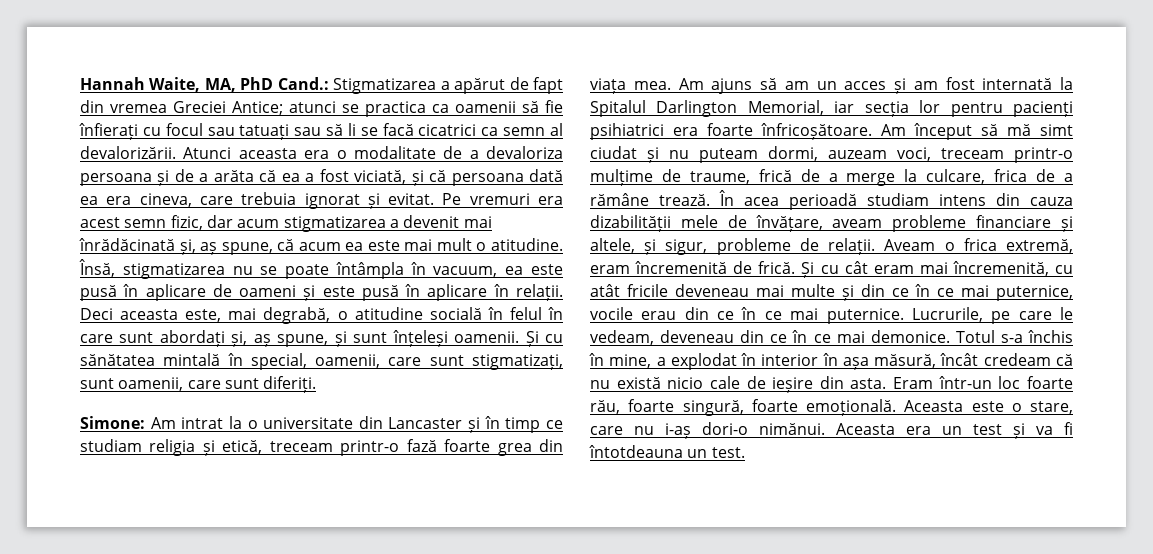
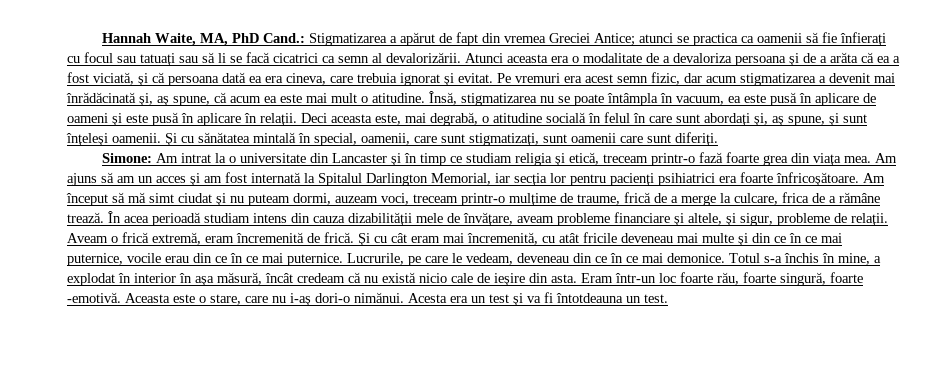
- Și cu sănătatea mintală în special, oamenii, care sunt stigmatizați, sunt oamenii, care sunt diferiți.
+ Și cu sănătatea mintală în special, oamenii, care sunt stigmatizați, sunt oamenii care sunt diferiți.
- Aveam o frica extremă, eram încremenită de frică.
+ Aveam o frică extremă, eram încremenită de frică.
- Eram într-un loc foarte rău, foarte singură, foarte emoțională.
+ Eram într-un loc foarte rău, foarte singură, foarte -emotivă.
- Aceasta era un test și va fi întotdeauna un test.
+ Acesta era un test și va fi întotdeauna un test.

